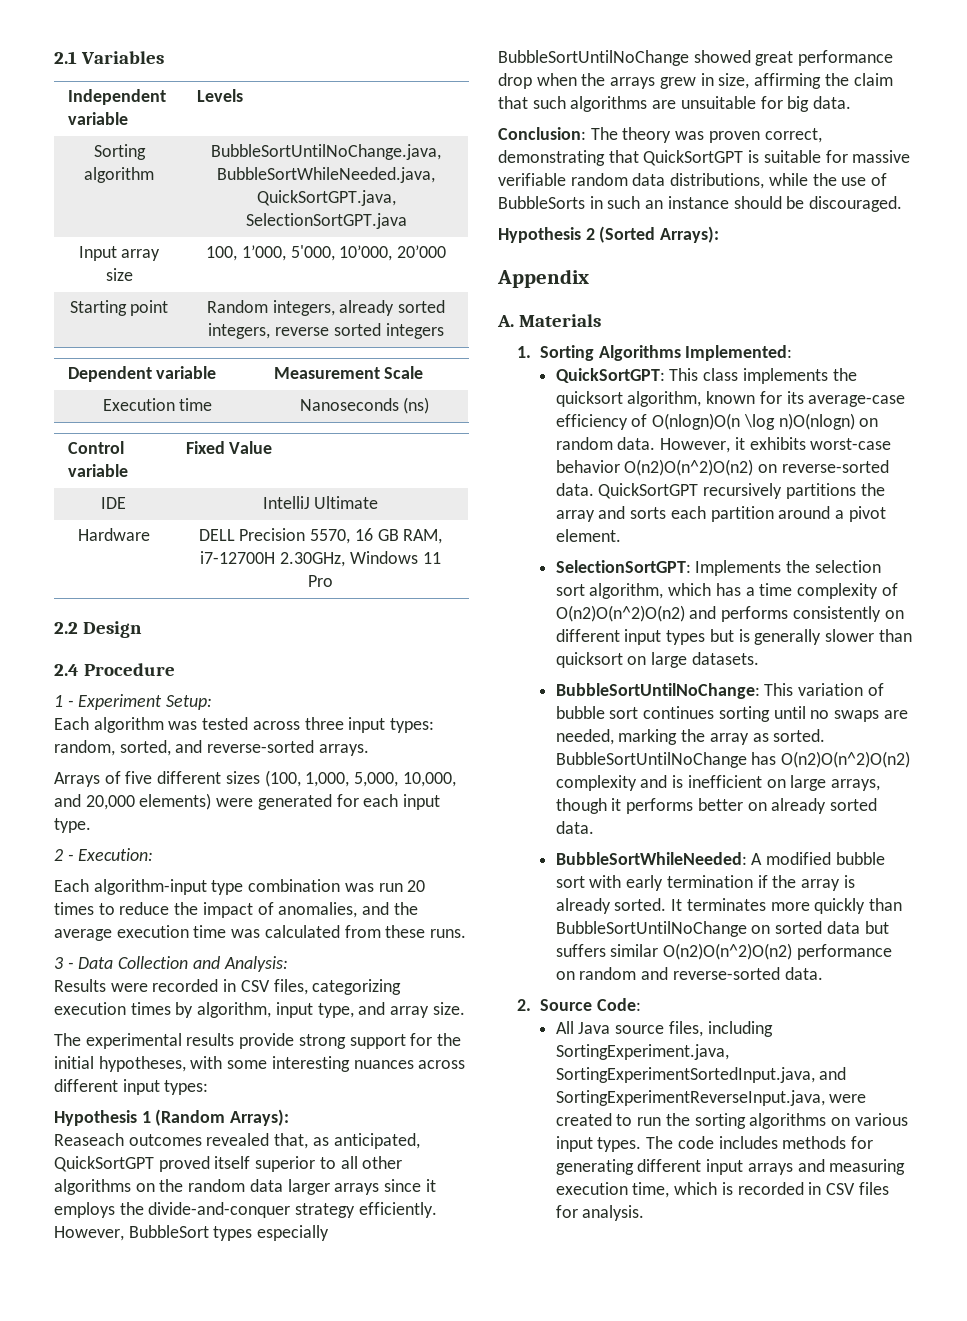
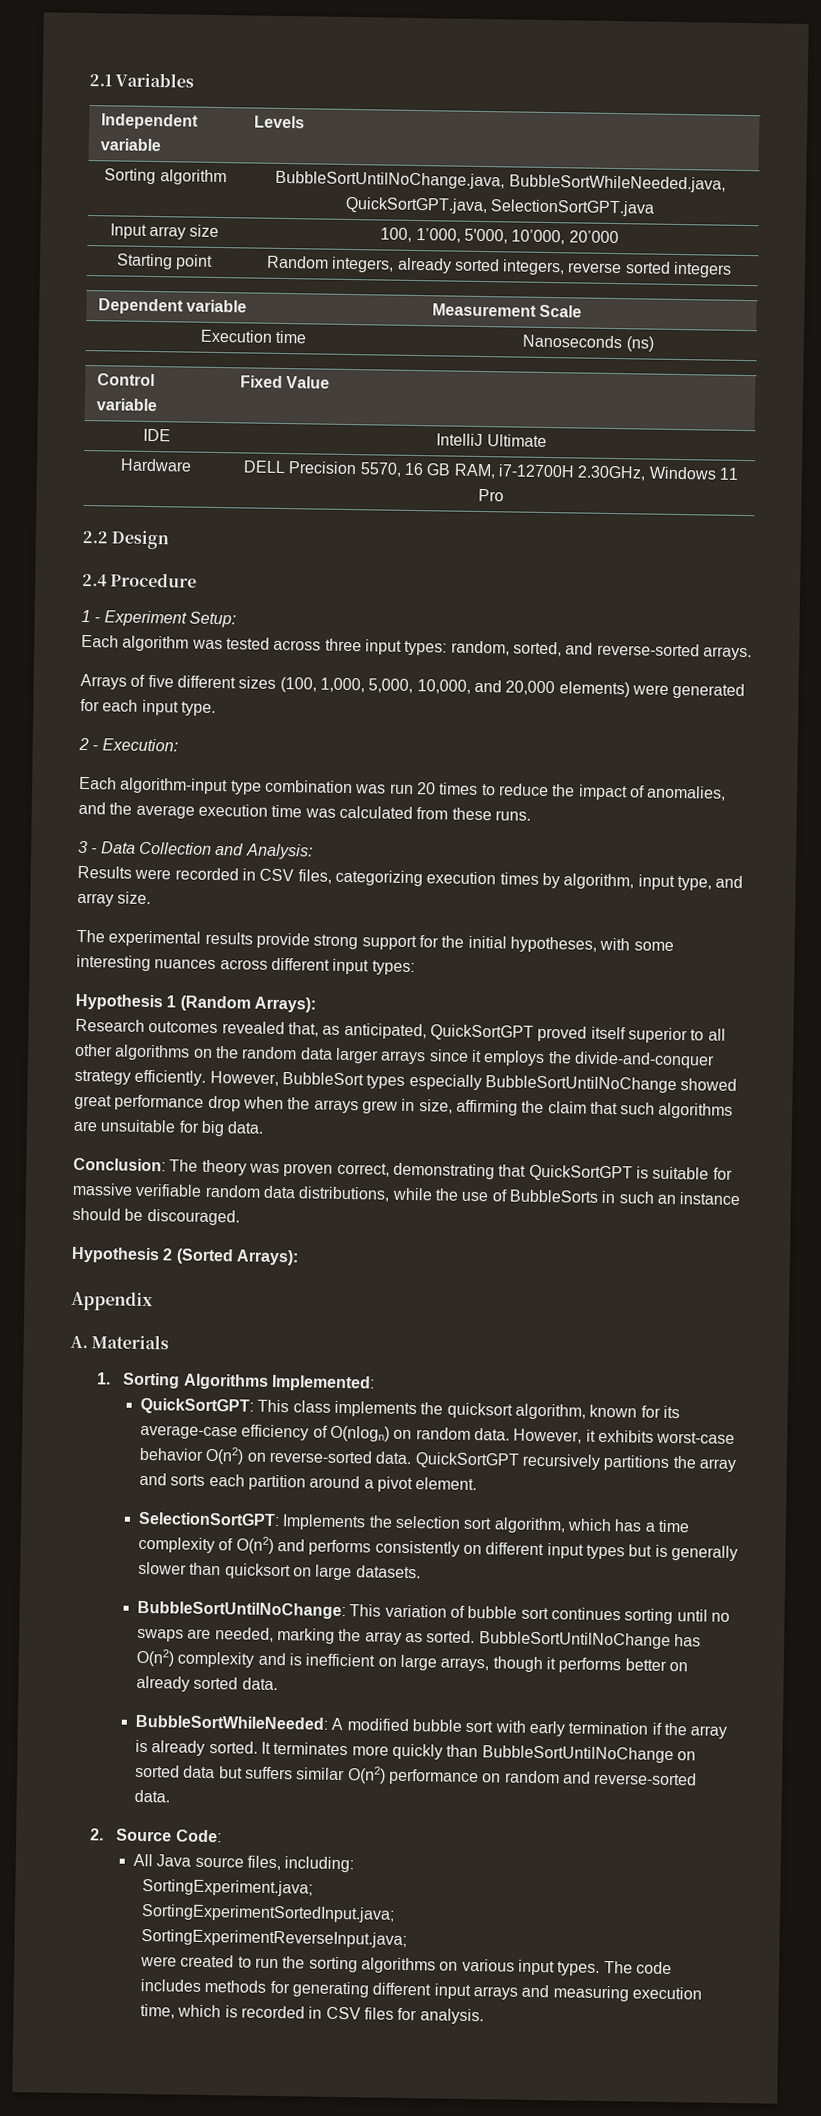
- Reaseach outcomes revealed that, as anticipated, QuickSortGPT proved itself superior to all other algorithms on the random data larger arrays since it employs the divide-and-conquer strategy efficiently.
+ Research outcomes revealed that, as anticipated, QuickSortGPT proved itself superior to all other algorithms on the random data larger arrays since it employs the divide-and-conquer strategy efficiently.
- QuickSortGPT: This class implements the quicksort algorithm, known for its average-case efficiency of O(nlogn)O(n \log n)O(nlogn) on random data.
+ QuickSortGPT: This class implements the quicksort algorithm, known for its average-case efficiency of O(nlogn) on random data.
- However, it exhibits worst-case behavior O(n2)O(n^2)O(n2) on reverse-sorted data.
+ However, it exhibits worst-case behavior O(n2) on reverse-sorted data.
- SelectionSortGPT: Implements the selection sort algorithm, which has a time complexity of O(n2)O(n^2)O(n2) and performs consistently on different input types but is generally slower than quicksort on large datasets.
+ SelectionSortGPT: Implements the selection sort algorithm, which has a time complexity of O(n2) and performs consistently on different input types but is generally slower than quicksort on large datasets.
- BubbleSortUntilNoChange has O(n2)O(n^2)O(n2) complexity and is inefficient on large arrays, though it performs better on already sorted data.
+ BubbleSortUntilNoChange has O(n2) complexity and is inefficient on large arrays, though it performs better on already sorted data.
- It terminates more quickly than BubbleSortUntilNoChange on sorted data but suffers similar O(n2)O(n^2)O(n2) performance on random and reverse-sorted data.
+ It terminates more quickly than BubbleSortUntilNoChange on sorted data but suffers similar O(n2) performance on random and reverse-sorted data.
- All Java source files, including SortingExperiment.java, SortingExperimentSortedInput.java, and SortingExperimentReverseInput.java, were created to run the sorting algorithms on various input types.
+ All Java source files, including:
+ SortingExperiment.java;
+ SortingExperimentSortedInput.java;
+ SortingExperimentReverseInput.java;
+ were created to run the sorting algorithms on various input types.

